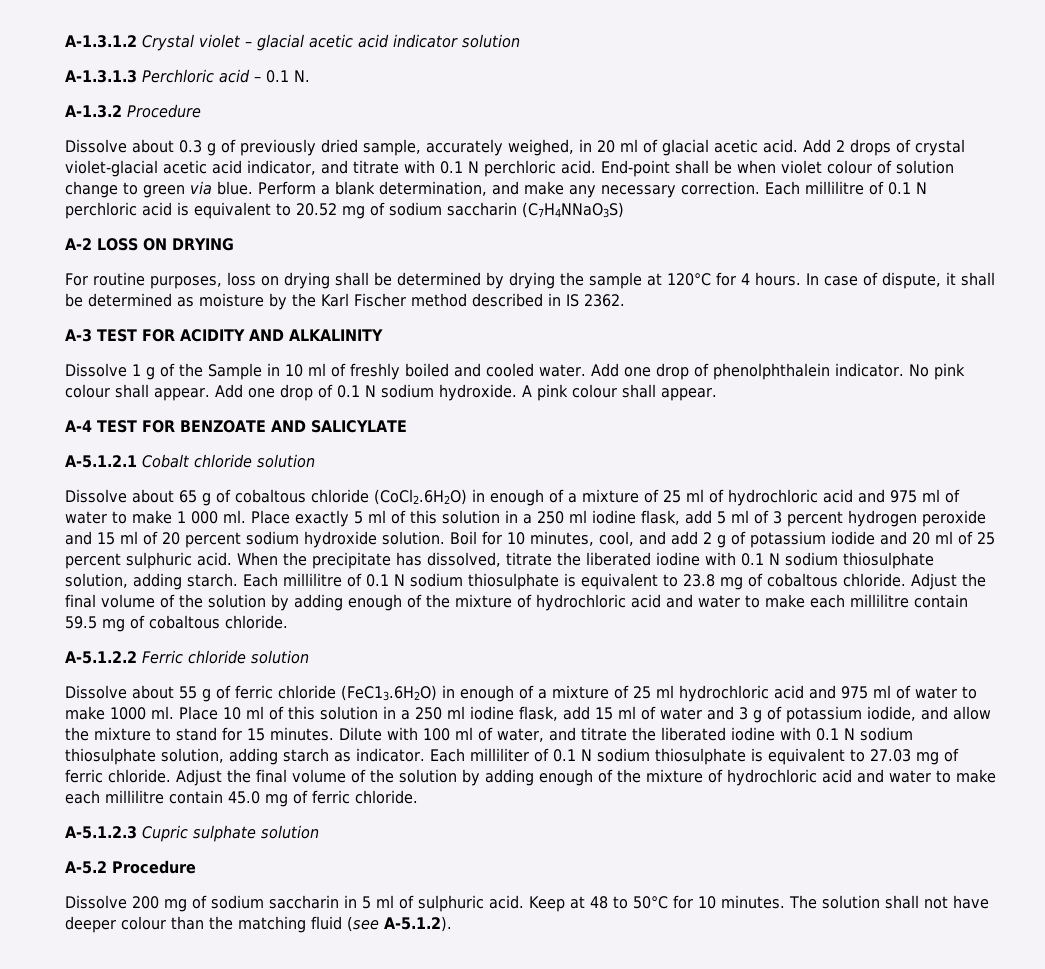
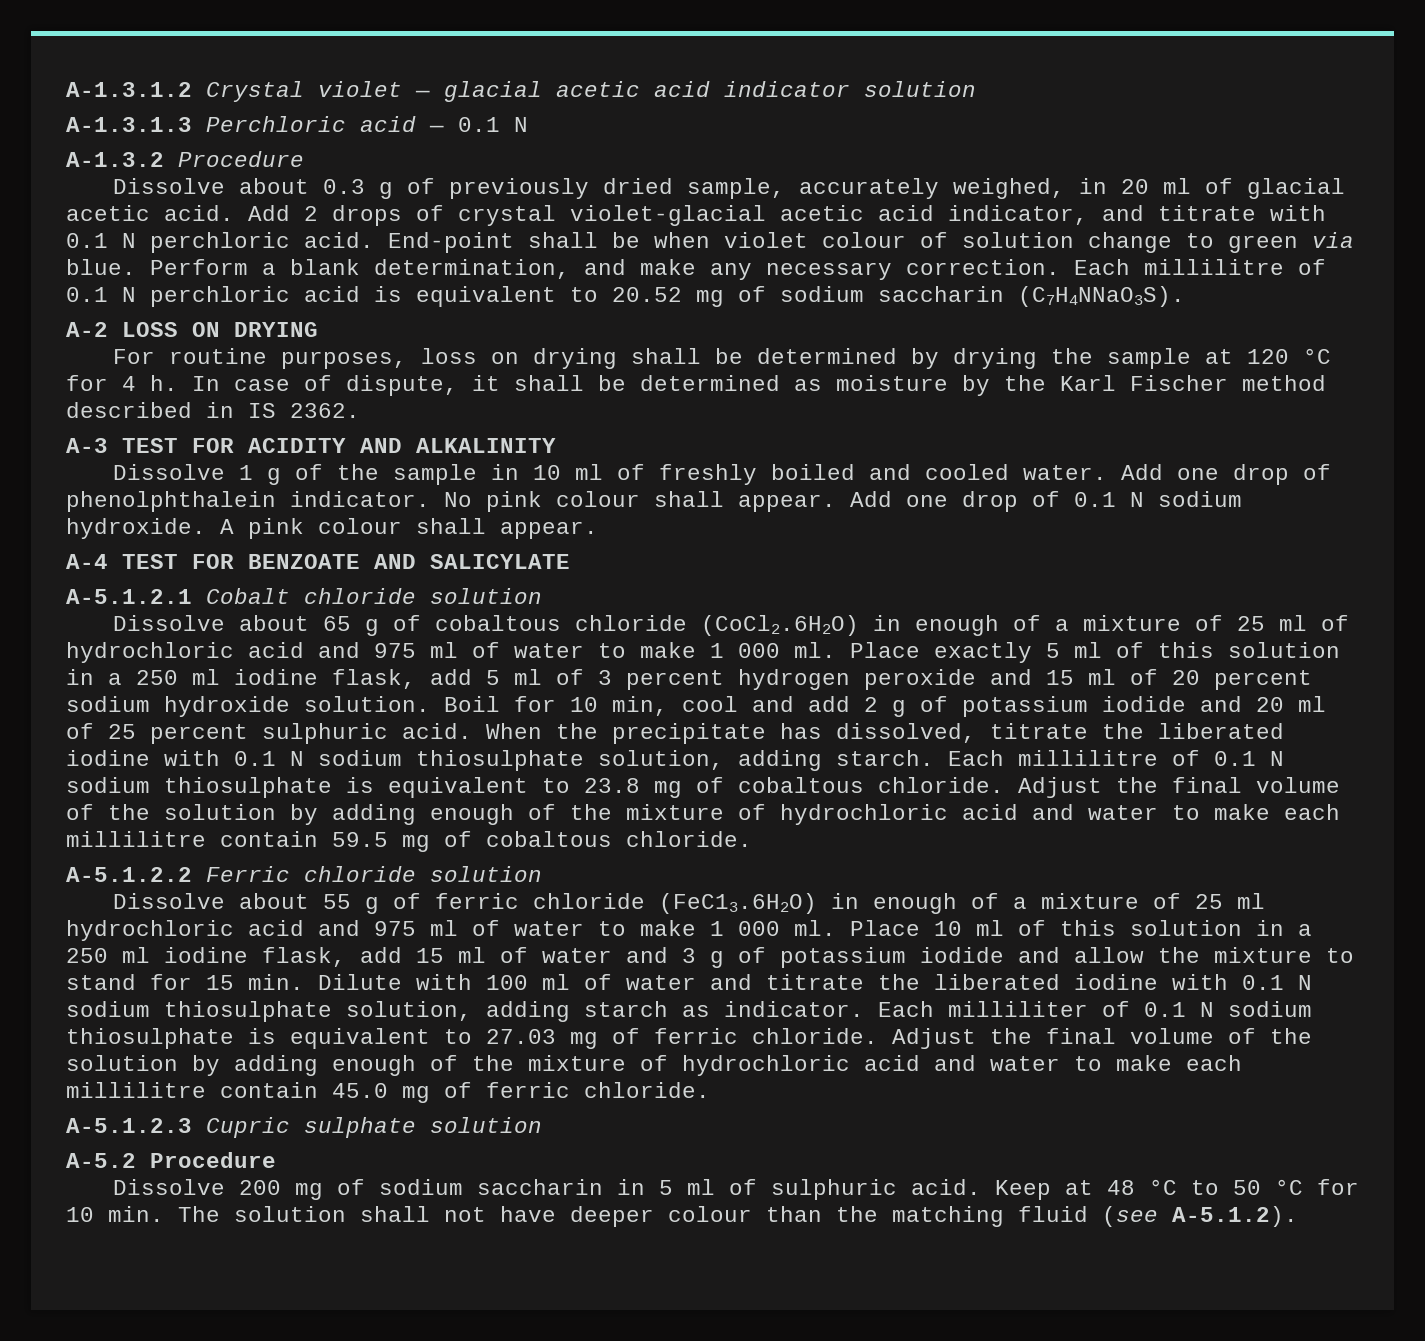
- A-1.3.1.2 Crystal violet – glacial acetic acid indicator solution
+ A-1.3.1.2 Crystal violet — glacial acetic acid indicator solution
- A-1.3.1.3 Perchloric acid – 0.1 N.
+ A-1.3.1.3 Perchloric acid — 0.1 N
- Each millilitre of 0.1 N perchloric acid is equivalent to 20.52 mg of sodium saccharin (C7H4NNaO3S)
+ Each millilitre of 0.1 N perchloric acid is equivalent to 20.52 mg of sodium saccharin (C7H4NNaO3S).
- For routine purposes, loss on drying shall be determined by drying the sample at 120°C for 4 hours.
+ For routine purposes, loss on drying shall be determined by drying the sample at 120 °C for 4 h.
- Dissolve 1 g of the Sample in 10 ml of freshly boiled and cooled water.
+ Dissolve 1 g of the sample in 10 ml of freshly boiled and cooled water.
- Boil for 10 minutes, cool, and add 2 g of potassium iodide and 20 ml of 25 percent sulphuric acid.
+ Boil for 10 min, cool and add 2 g of potassium iodide and 20 ml of 25 percent sulphuric acid.
- Dissolve about 55 g of ferric chloride (FeC13.6H2O) in enough of a mixture of 25 ml hydrochloric acid and 975 ml of water to make 1000 ml.
+ Dissolve about 55 g of ferric chloride (FeC13.6H2O) in enough of a mixture of 25 ml hydrochloric acid and 975 ml of water to make 1 000 ml.
- Place 10 ml of this solution in a 250 ml iodine flask, add 15 ml of water and 3 g of potassium iodide, and allow the mixture to stand for 15 minutes. Dilute with 100 ml of water, and titrate the liberated iodine with 0.1 N sodium thiosulphate solution, adding starch as indicator.
+ Place 10 ml of this solution in a 250 ml iodine flask, add 15 ml of water and 3 g of potassium iodide and allow the mixture to stand for 15 min. Dilute with 100 ml of water and titrate the liberated iodine with 0.1 N sodium thiosulphate solution, adding starch as indicator.
- Keep at 48 to 50°C for 10 minutes. The solution shall not have deeper colour than the matching fluid (see A-5.1.2).
+ Keep at 48 °C to 50 °C for 10 min. The solution shall not have deeper colour than the matching fluid (see A-5.1.2).

